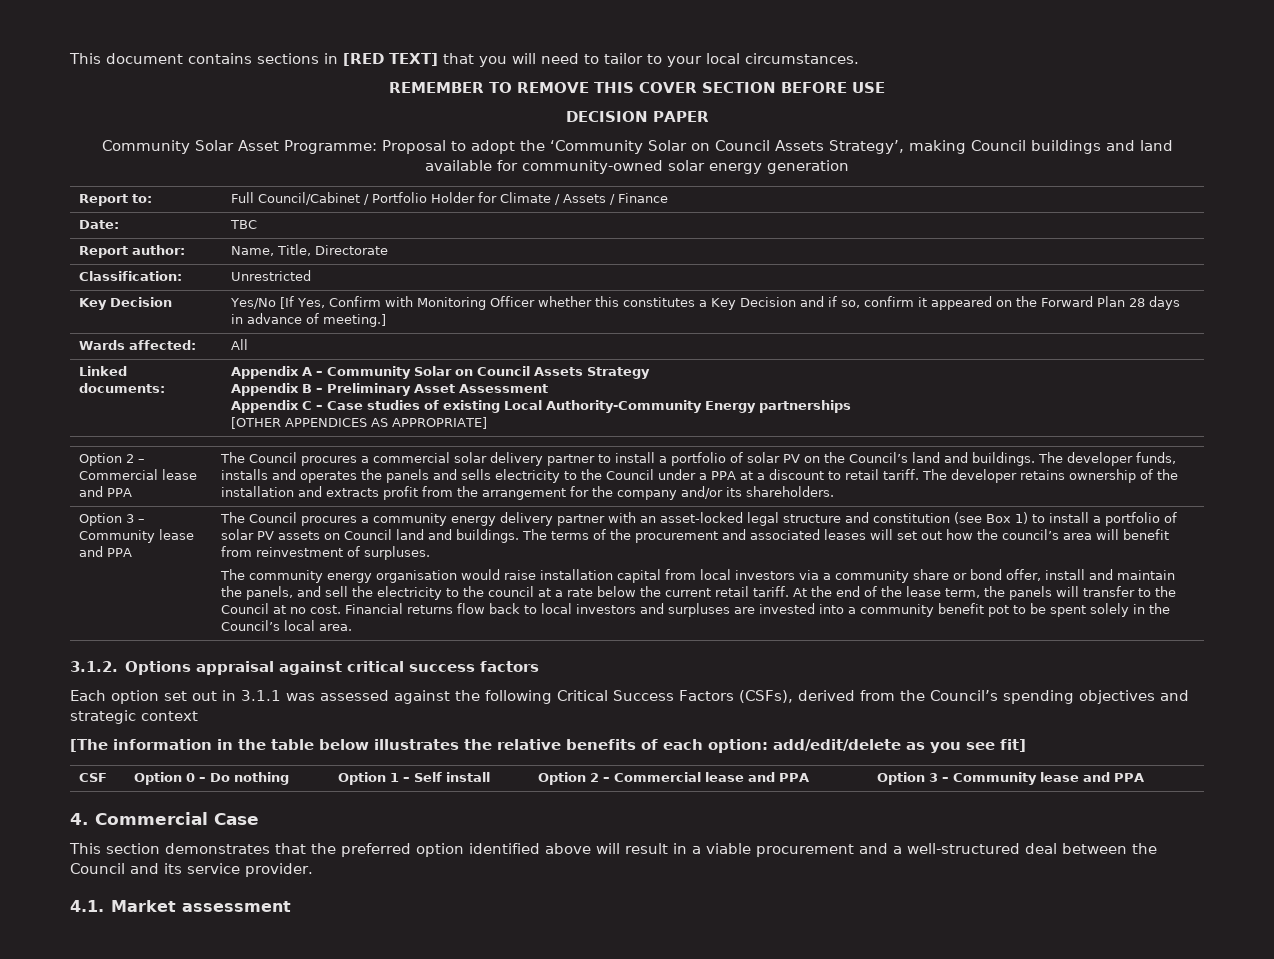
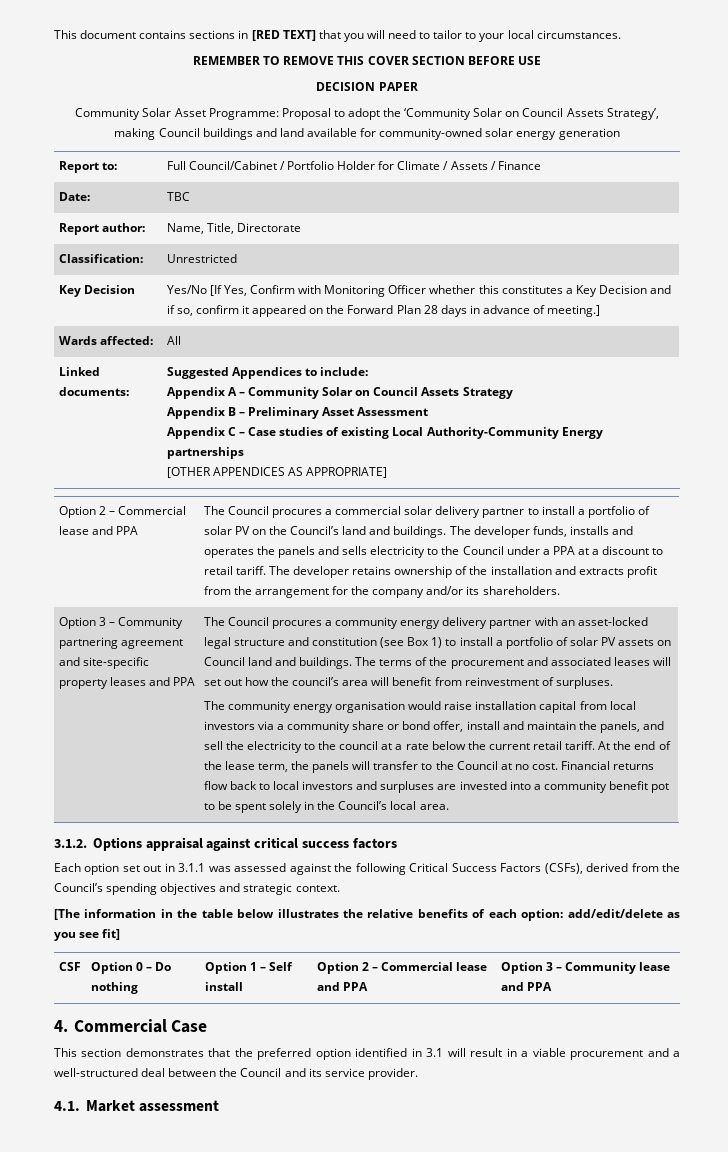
- Linked documents: | Appendix A – Community Solar on Council Assets Strategy
+ Linked documents: | Suggested Appendices to include:
+ Appendix A – Community Solar on Council Assets Strategy
  The developer retains ownership of the installation and extracts profit from the arrangement for the company and/or its shareholders.
- Option 3 – Community lease and PPA
+ Option 3 – Community partnering agreement and site-specific property leases and PPA
- Each option set out in 3.1.1 was assessed against the following Critical Success Factors (CSFs), derived from the Council’s spending objectives and strategic context
+ Each option set out in 3.1.1 was assessed against the following Critical Success Factors (CSFs), derived from the Council’s spending objectives and strategic context.
- This section demonstrates that the preferred option identified above will result in a viable procurement and a well-structured deal between the Council and its service provider.
+ This section demonstrates that the preferred option identified in 3.1 will result in a viable procurement and a well-structured deal between the Council and its service provider.

